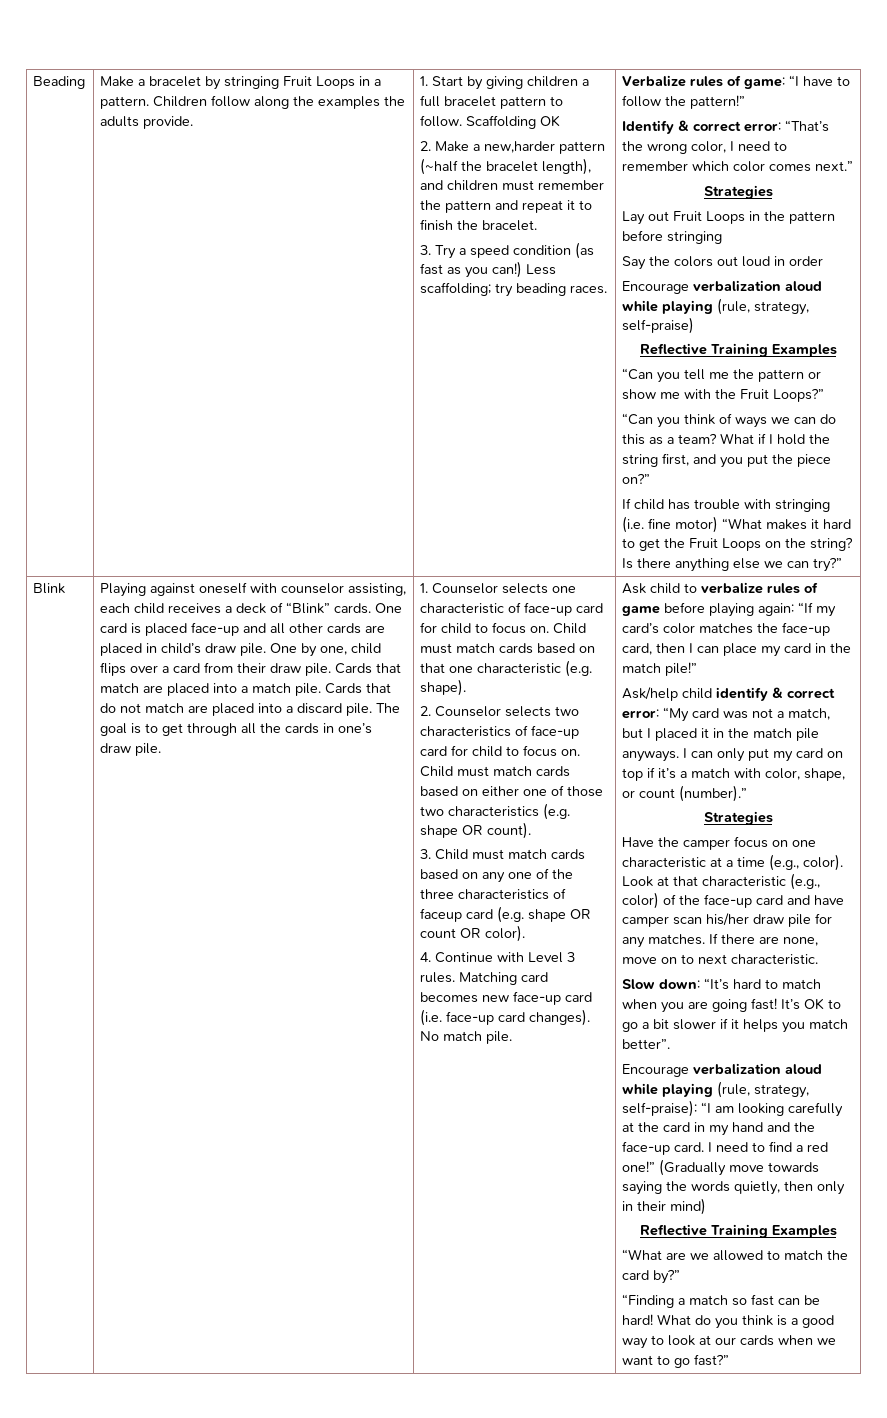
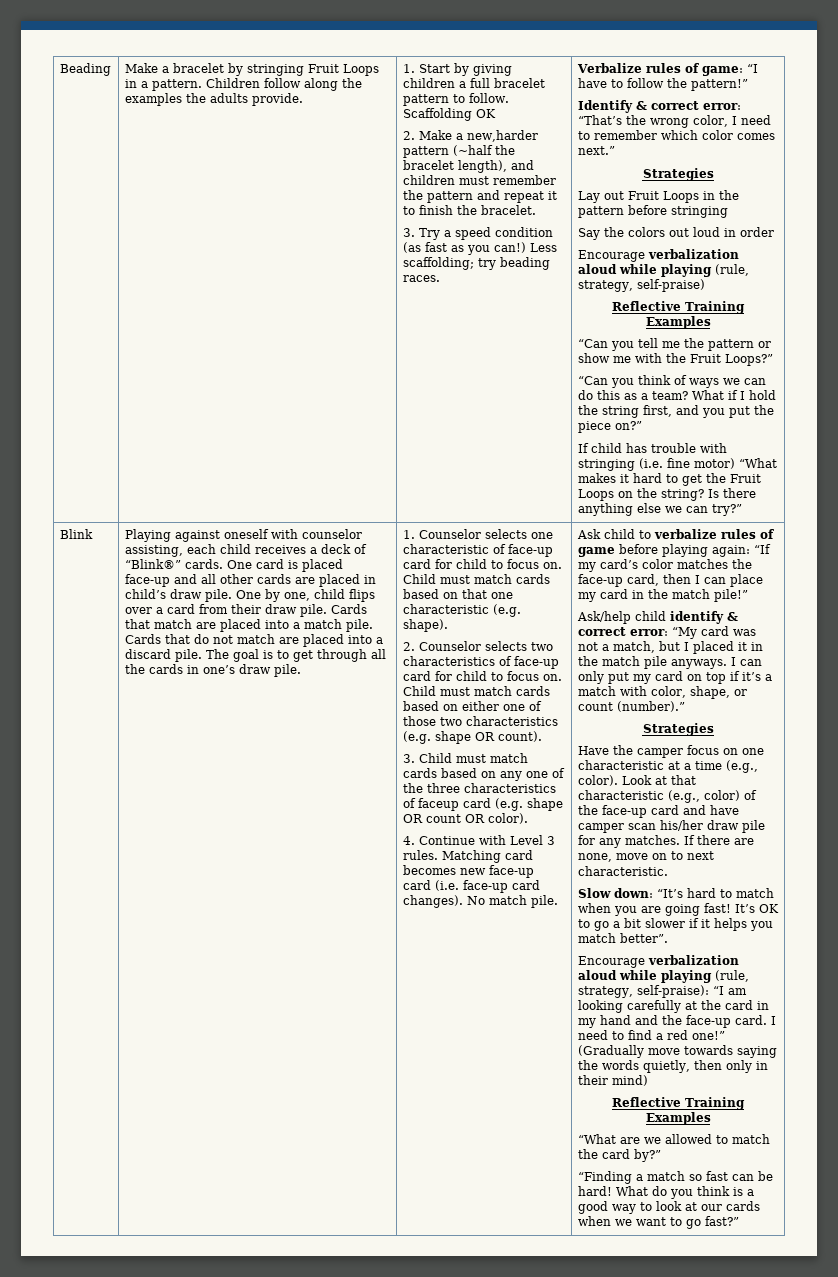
- Playing against oneself with counselor assisting, each child receives a deck of “Blink” cards.
+ Playing against oneself with counselor assisting, each child receives a deck of “Blink®” cards.

